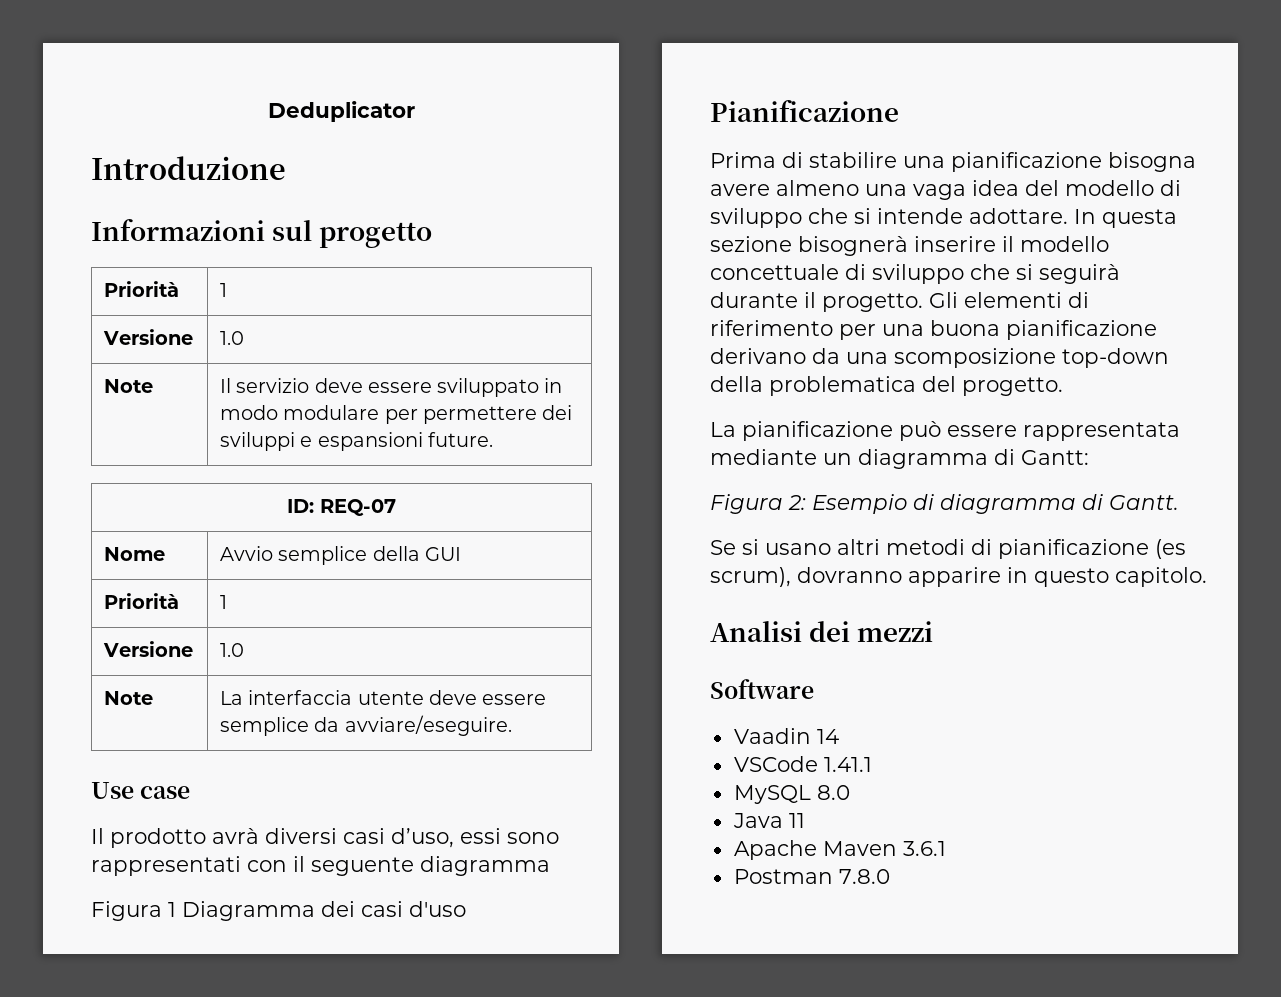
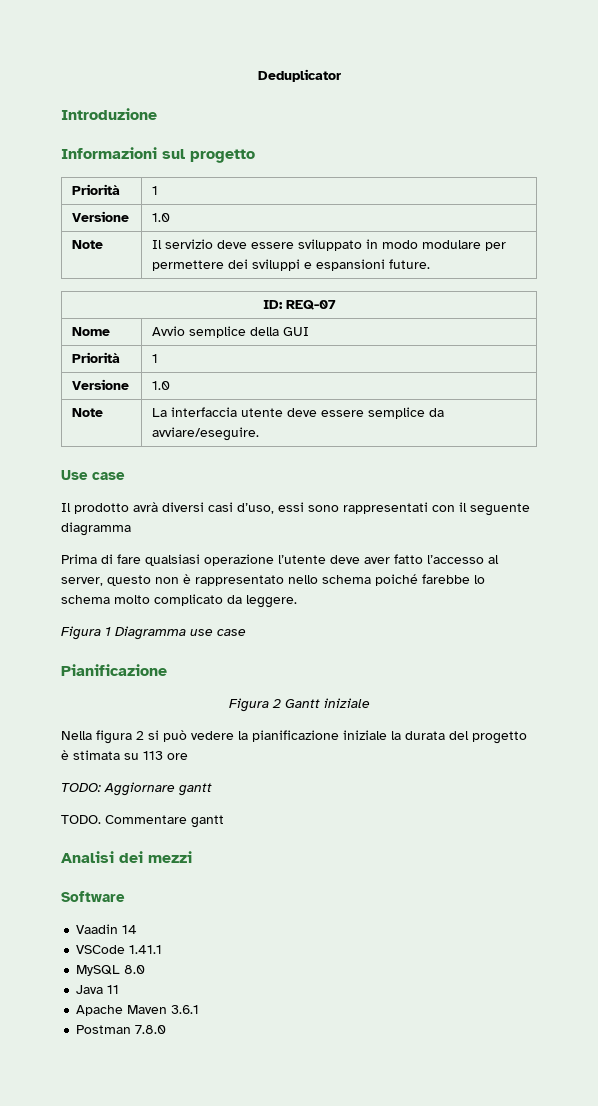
- Figura 1 Diagramma dei casi d'uso
+ Prima di fare qualsiasi operazione l’utente deve aver fatto l’accesso al server, questo non è rappresentato nello schema poiché farebbe lo schema molto complicato da leggere.
+ Figura 1 Diagramma use case
  Pianificazione
- Prima di stabilire una pianificazione bisogna avere almeno una vaga idea del modello di sviluppo che si intende adottare. In questa sezione bisognerà inserire il modello concettuale di sviluppo che si seguirà durante il progetto. Gli elementi di riferimento per una buona pianificazione derivano da una scomposizione top-down della problematica del progetto.
- La pianificazione può essere rappresentata mediante un diagramma di Gantt:
- Figura 2: Esempio di diagramma di Gantt.
- Se si usano altri metodi di pianificazione (es scrum), dovranno apparire in questo capitolo.
+ Figura 2 Gantt iniziale
+ Nella figura 2 si può vedere la pianificazione iniziale la durata del progetto è stimata su 113 ore
+ TODO: Aggiornare gantt
+ TODO. Commentare gantt

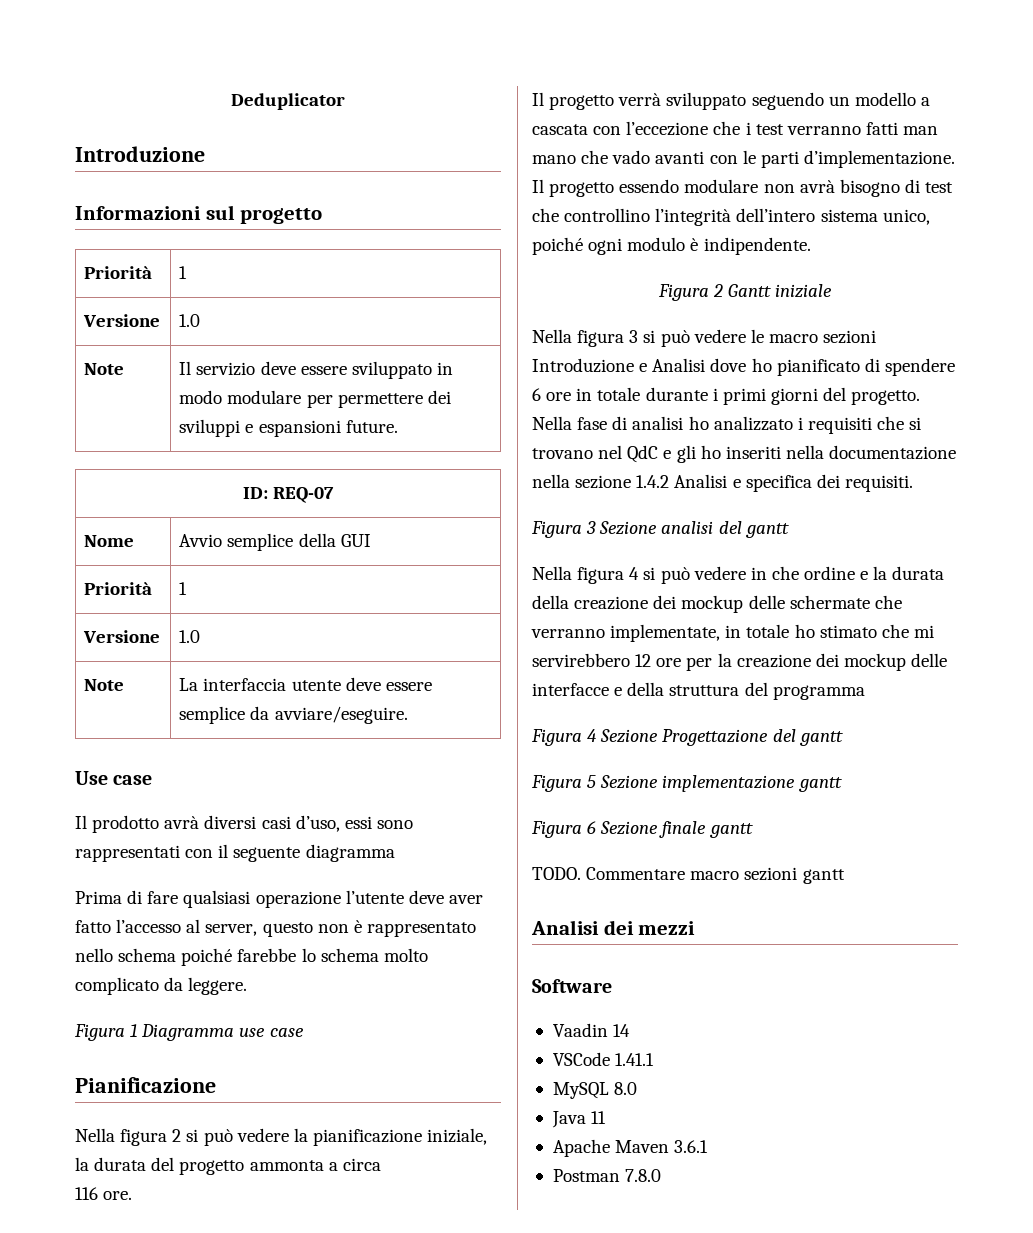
- Figura 2 Gantt iniziale
- Nella figura 2 si può vedere la pianificazione iniziale la durata del progetto è stimata su 113 ore
- TODO: Aggiornare gantt
+ Nella figura 2 si può vedere la pianificazione iniziale, la durata del progetto ammonta a circa
+ 116 ore.
+ Il progetto verrà sviluppato seguendo un modello a cascata con l’eccezione che i test verranno fatti man mano che vado avanti con le parti d’implementazione. Il progetto essendo modulare non avrà bisogno di test che controllino l’integrità dell’intero sistema unico, poiché ogni modulo è indipendente.
+ Figura 2 Gantt iniziale
+ Nella figura 3 si può vedere le macro sezioni Introduzione e Analisi dove ho pianificato di spendere 6 ore in totale durante i primi giorni del progetto. Nella fase di analisi ho analizzato i requisiti che si trovano nel QdC e gli ho inseriti nella documentazione nella sezione 1.4.2 Analisi e specifica dei requisiti.
+ Figura 3 Sezione analisi del gantt
+ Nella figura 4 si può vedere in che ordine e la durata della creazione dei mockup delle schermate che verranno implementate, in totale ho stimato che mi servirebbero 12 ore per la creazione dei mockup delle interfacce e della struttura del programma
+ Figura 4 Sezione Progettazione del gantt
+ Figura 5 Sezione implementazione gantt
+ Figura 6 Sezione finale gantt
- Commentare gantt
+ Commentare macro sezioni gantt

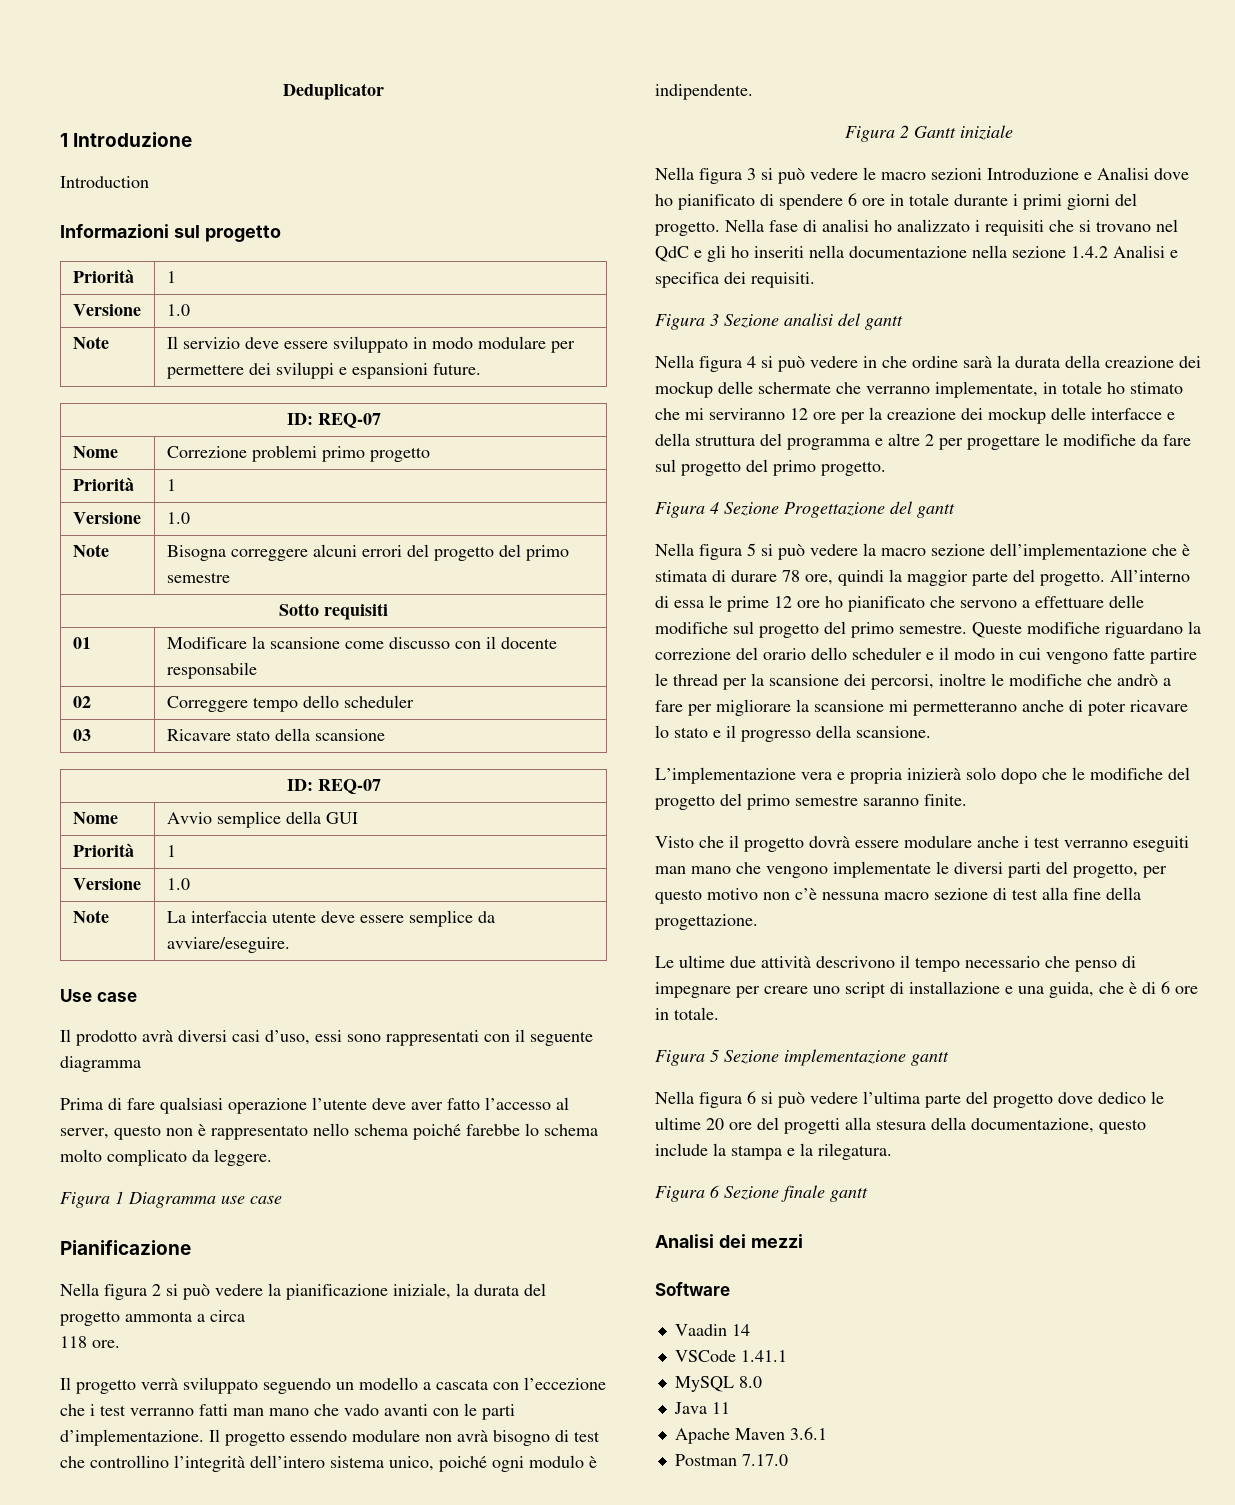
  Deduplicator
- Introduzione
+ 1 Introduzione
+ Introduction
+ Nome | Correzione problemi primo progetto
+ Priorità | 1
+ Versione | 1.0
+ Note | Bisogna correggere alcuni errori del progetto del primo semestre
+ Sotto requisiti
+ 01 | Modificare la scansione come discusso con il docente responsabile
+ 02 | Correggere tempo dello scheduler
+ 03 | Ricavare stato della scansione
+ ID: REQ-07
- 116 ore.
+ 118 ore.
- Nella figura 4 si può vedere in che ordine e la durata della creazione dei mockup delle schermate che verranno implementate, in totale ho stimato che mi servirebbero 12 ore per la creazione dei mockup delle interfacce e della struttura del programma
+ Nella figura 4 si può vedere in che ordine sarà la durata della creazione dei mockup delle schermate che verranno implementate, in totale ho stimato che mi serviranno 12 ore per la creazione dei mockup delle interfacce e della struttura del programma e altre 2 per progettare le modifiche da fare sul progetto del primo progetto.
+ Nella figura 5 si può vedere la macro sezione dell’implementazione che è stimata di durare 78 ore, quindi la maggior parte del progetto. All’interno di essa le prime 12 ore ho pianificato che servono a effettuare delle modifiche sul progetto del primo semestre. Queste modifiche riguardano la correzione del orario dello scheduler e il modo in cui vengono fatte partire le thread per la scansione dei percorsi, inoltre le modifiche che andrò a fare per migliorare la scansione mi permetteranno anche di poter ricavare lo stato e il progresso della scansione.
+ L’implementazione vera e propria inizierà solo dopo che le modifiche del progetto del primo semestre saranno finite.
+ Visto che il progetto dovrà essere modulare anche i test verranno eseguiti man mano che vengono implementate le diversi parti del progetto, per questo motivo non c’è nessuna macro sezione di test alla fine della progettazione.
+ Le ultime due attività descrivono il tempo necessario che penso di impegnare per creare uno script di installazione e una guida, che è di 6 ore in totale.
+ Nella figura 6 si può vedere l’ultima parte del progetto dove dedico le ultime 20 ore del progetti alla stesura della documentazione, questo include la stampa e la rilegatura.
- TODO. Commentare macro sezioni gantt
- Postman 7.8.0
+ Postman 7.17.0

